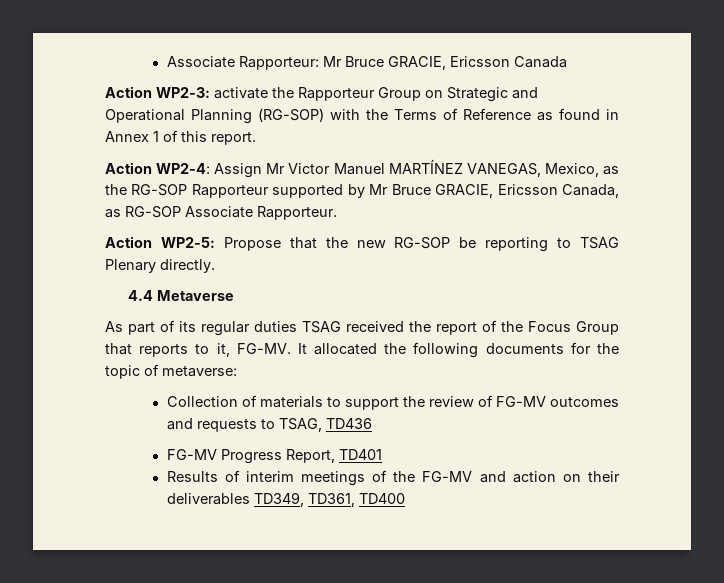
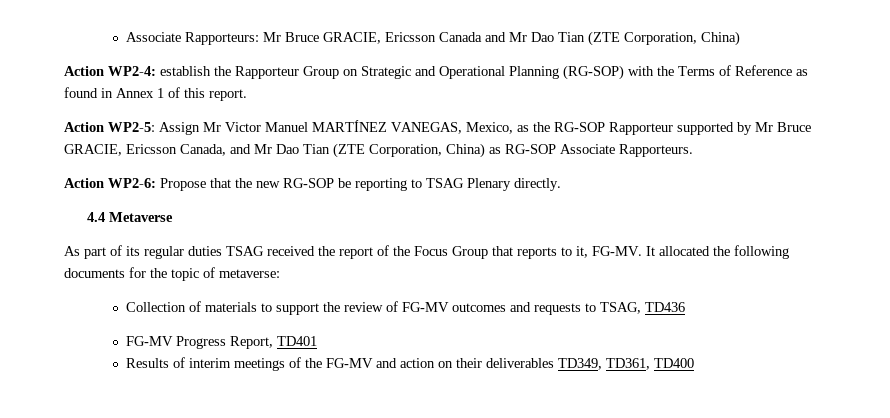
- Associate Rapporteur: Mr Bruce GRACIE, Ericsson Canada
- Action WP2-3: activate the Rapporteur Group on Strategic and Operational Planning (RG-SOP) with the Terms of Reference as found in Annex 1 of this report.
+ Associate Rapporteurs: Mr Bruce GRACIE, Ericsson Canada and Mr Dao Tian (ZTE Corporation, China)
+ Action WP2-4: establish the Rapporteur Group on Strategic and Operational Planning (RG-SOP) with the Terms of Reference as found in Annex 1 of this report.
- Action WP2-4: Assign Mr Victor Manuel MARTÍNEZ VANEGAS, Mexico, as the RG-SOP Rapporteur supported by Mr Bruce GRACIE, Ericsson Canada, as RG-SOP Associate Rapporteur.
- Action WP2-5: Propose that the new RG-SOP be reporting to TSAG Plenary directly.
+ Action WP2-5: Assign Mr Victor Manuel MARTÍNEZ VANEGAS, Mexico, as the RG-SOP Rapporteur supported by Mr Bruce GRACIE, Ericsson Canada, and Mr Dao Tian (ZTE Corporation, China) as RG-SOP Associate Rapporteurs.
+ Action WP2-6: Propose that the new RG-SOP be reporting to TSAG Plenary directly.

